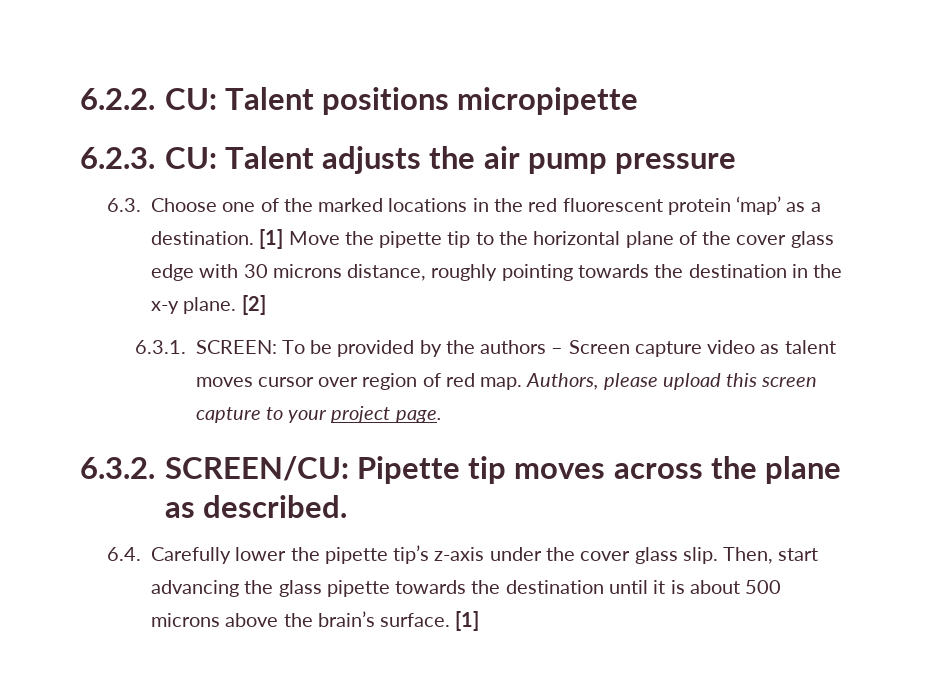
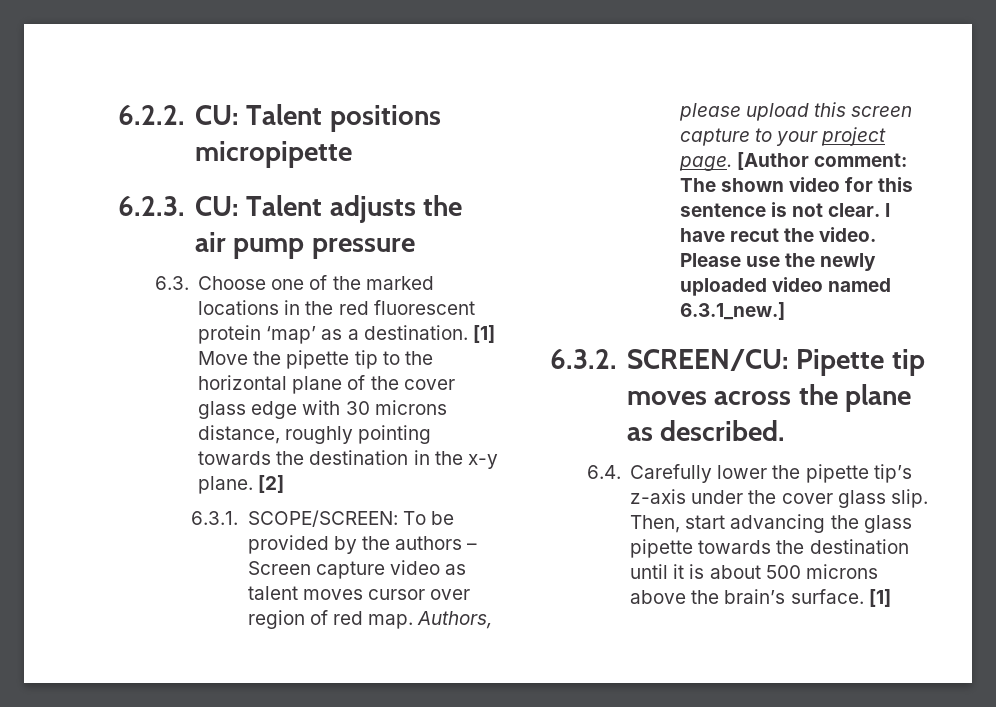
- 6.3.1. SCREEN: To be provided by the authors – Screen capture video as talent moves cursor over region of red map.
+ 6.3.1. SCOPE/SCREEN: To be provided by the authors – Screen capture video as talent moves cursor over region of red map.
+ [Author comment: The shown video for this sentence is not clear. I have recut the video. Please use the newly uploaded video named 6.3.1_new.]

